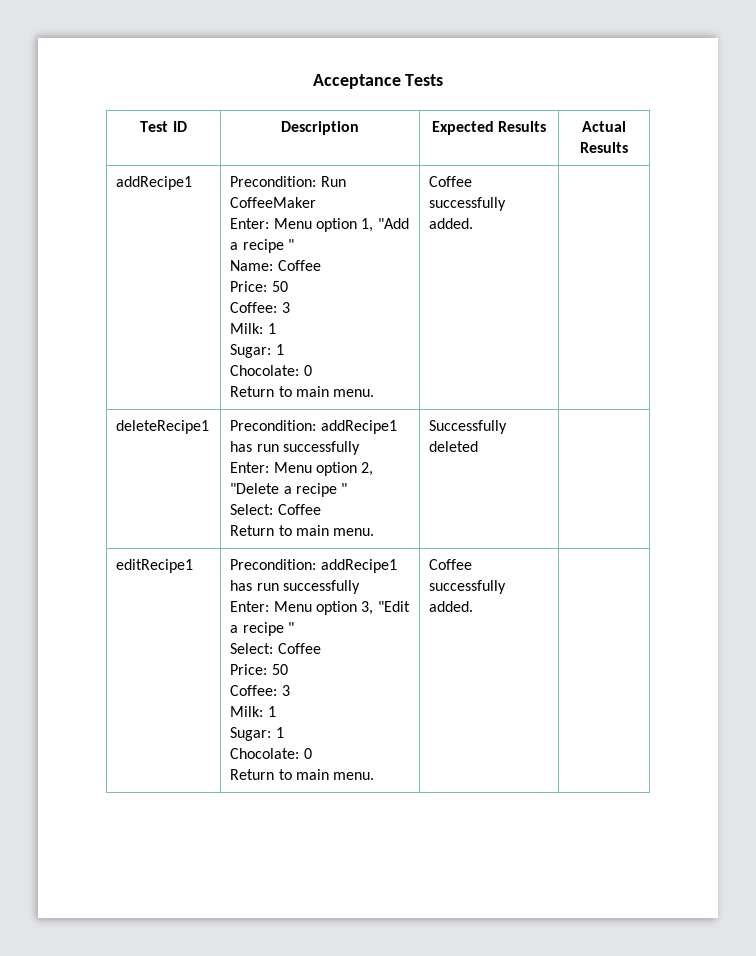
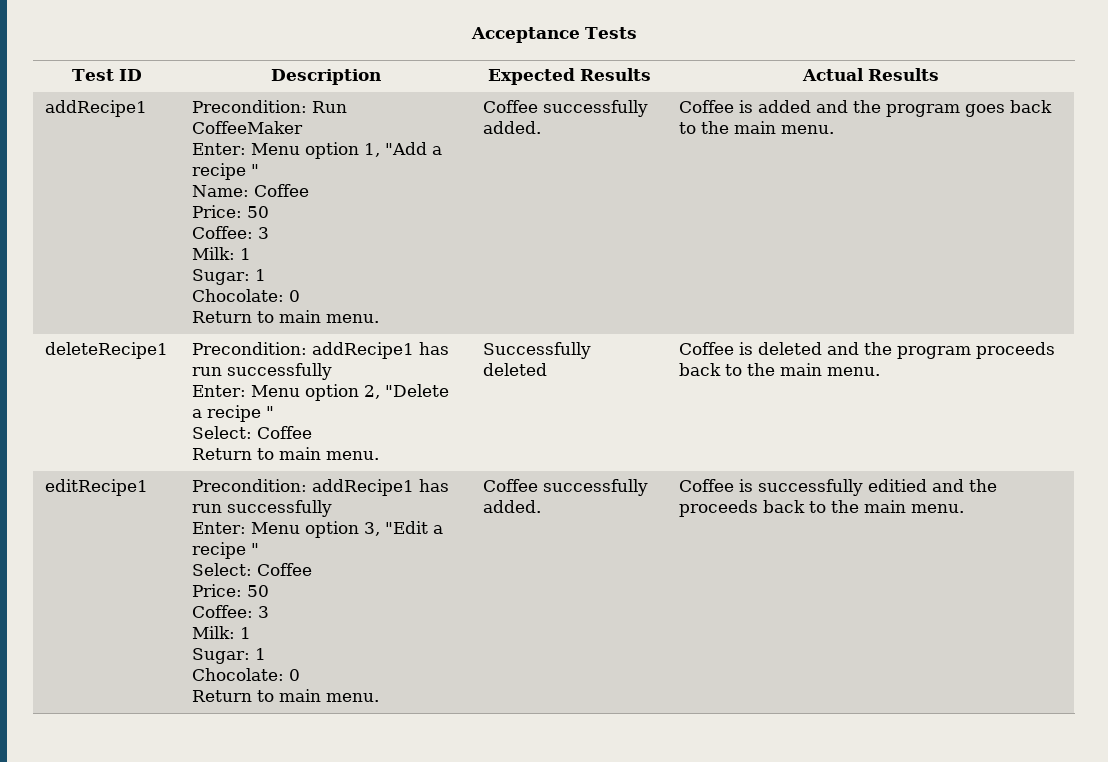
+ Coffee is added and the program goes back to the main menu.
  deleteRecipe1 | Precondition: addRecipe1 has run successfully
  Enter: Menu option 2, "Delete a recipe "
  Select: Coffee
- Return to main menu. | Successfully deleted |
+ Return to main menu. | Successfully deleted | Coffee is deleted and the program proceeds back to the main menu.
+ Coffee is successfully editied and the proceeds back to the main menu.

